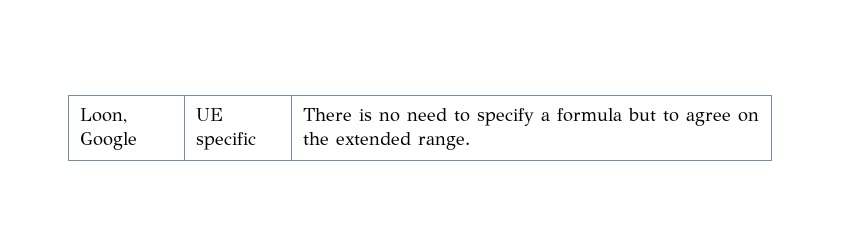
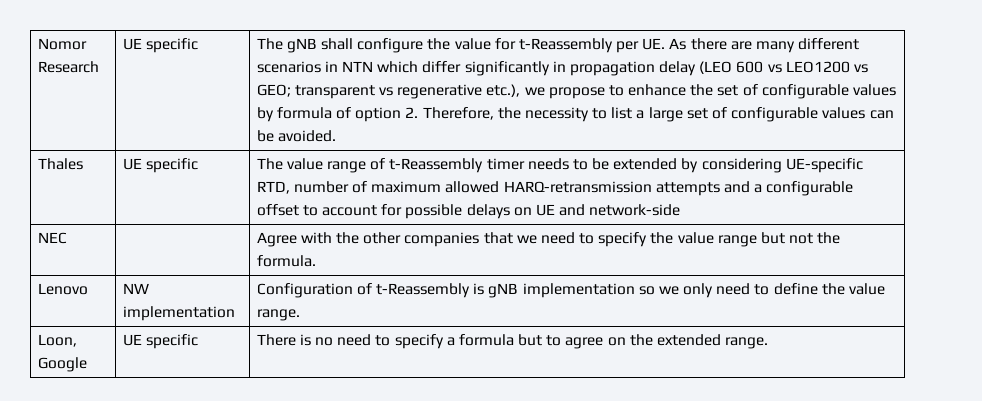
+ Nomor Research | UE specific | The gNB shall configure the value for t-Reassembly per UE. As there are many different scenarios in NTN which differ significantly in propagation delay (LEO 600 vs LEO1200 vs GEO; transparent vs regenerative etc.), we propose to enhance the set of configurable values by formula of option 2. Therefore, the necessity to list a large set of configurable values can be avoided.
+ Thales | UE specific | The value range of t-Reassembly timer needs to be extended by considering UE-specific RTD, number of maximum allowed HARQ-retransmission attempts and a configurable offset to account for possible delays on UE and network-side
+ NEC | | Agree with the other companies that we need to specify the value range but not the formula.
+ Lenovo | NW implementation | Configuration of t-Reassembly is gNB implementation so we only need to define the value range.

